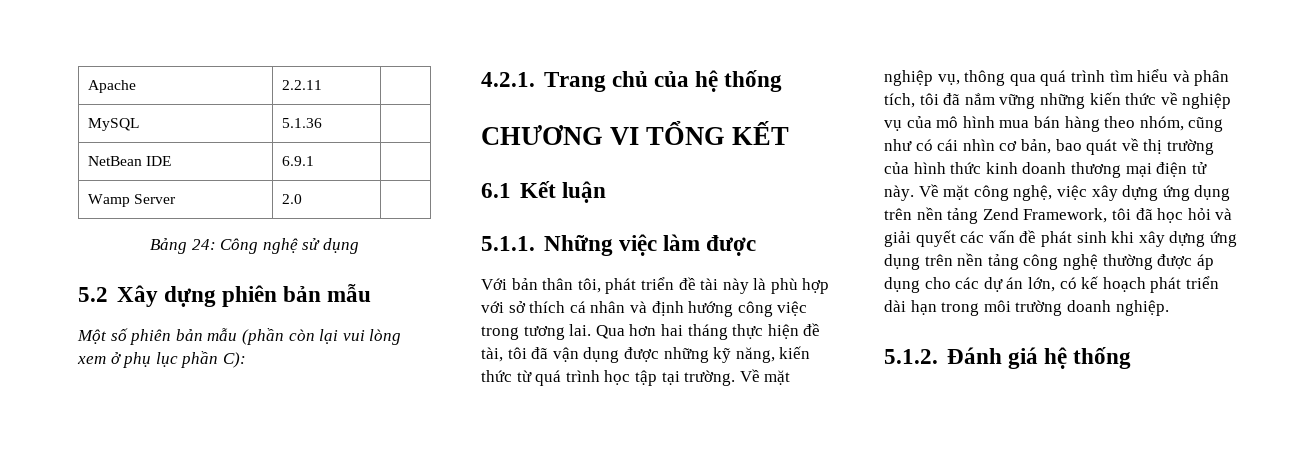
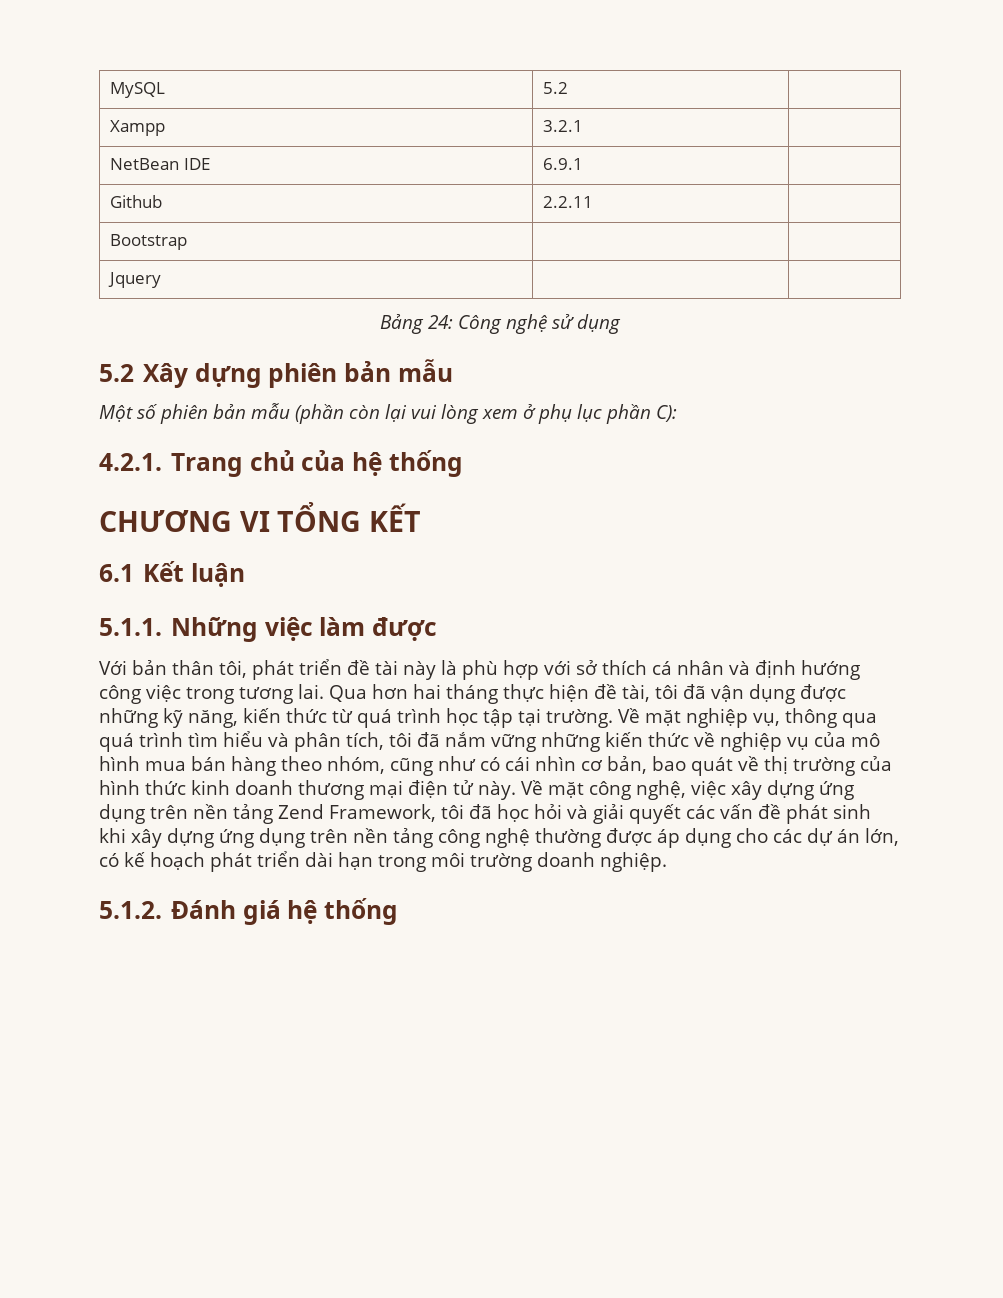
- Apache | 2.2.11 |
- MySQL | 5.1.36 |
+ MySQL | 5.2 |
+ Xampp | 3.2.1 |
- Wamp Server | 2.0 |
+ Github | 2.2.11 |
+ Bootstrap | |
+ Jquery | |

